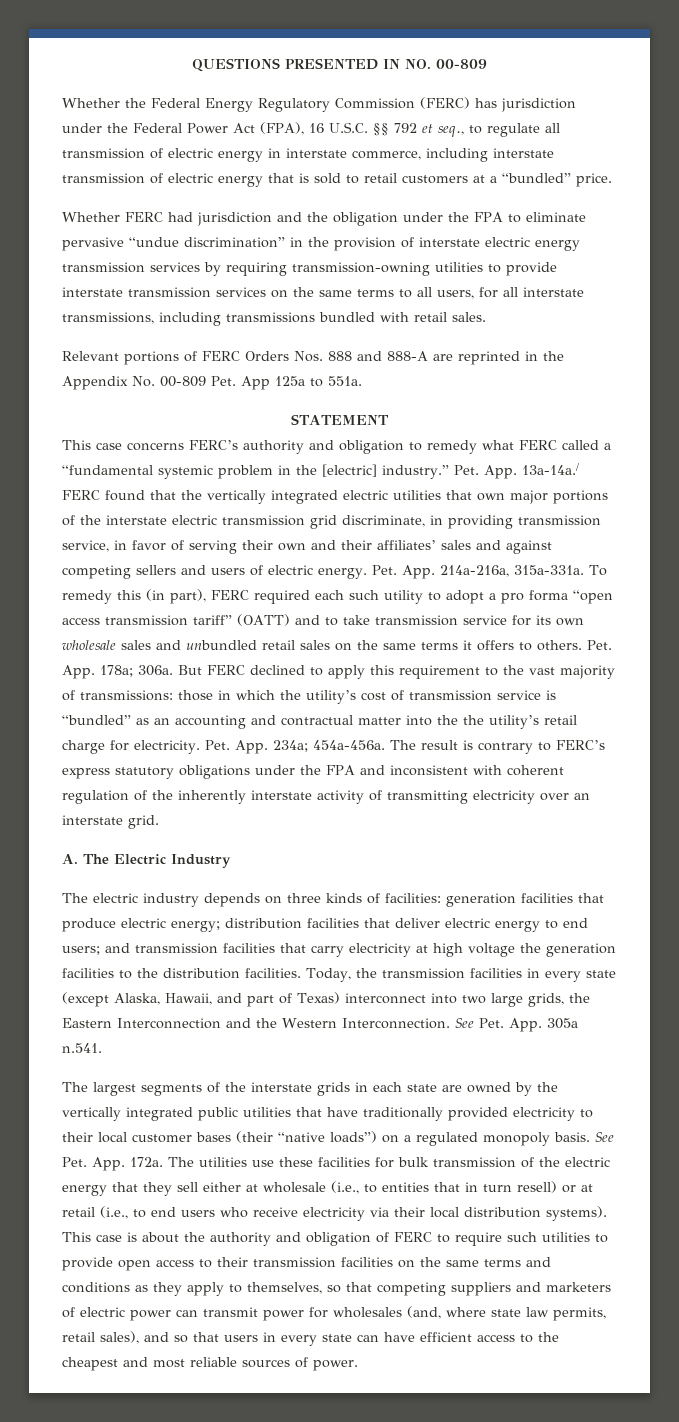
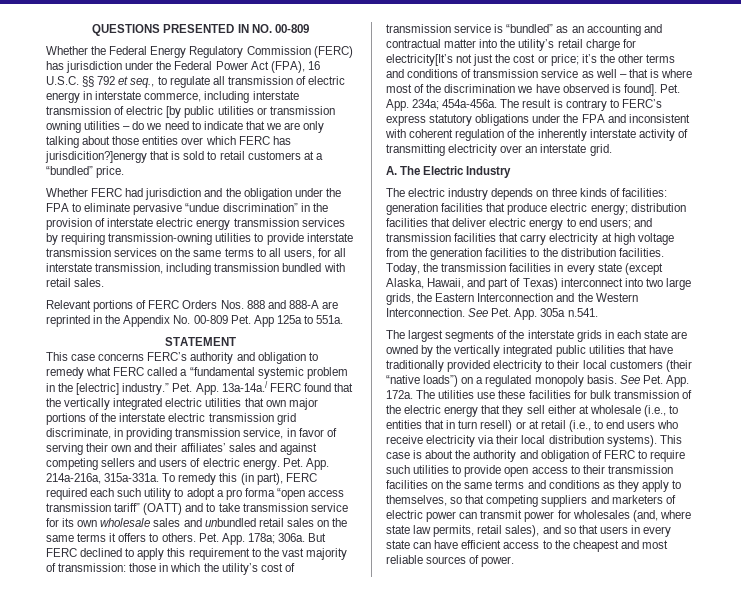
- Whether the Federal Energy Regulatory Commission (FERC) has jurisdiction under the Federal Power Act (FPA), 16 U.S.C. §§ 792 et seq., to regulate all transmission of electric energy in interstate commerce, including interstate transmission of electric energy that is sold to retail customers at a “bundled” price.
+ Whether the Federal Energy Regulatory Commission (FERC) has jurisdiction under the Federal Power Act (FPA), 16 U.S.C. §§ 792 et seq., to regulate all transmission of electric energy in interstate commerce, including interstate transmission of electric [by public utilities or transmission owning utilities – do we need to indicate that we are only talking about those entities over which FERC has jurisdicition?]energy that is sold to retail customers at a “bundled” price.
- Whether FERC had jurisdiction and the obligation under the FPA to eliminate pervasive “undue discrimination” in the provision of interstate electric energy transmission services by requiring transmission-owning utilities to provide interstate transmission services on the same terms to all users, for all interstate transmissions, including transmissions bundled with retail sales.
+ Whether FERC had jurisdiction and the obligation under the FPA to eliminate pervasive “undue discrimination” in the provision of interstate electric energy transmission services by requiring transmission-owning utilities to provide interstate transmission services on the same terms to all users, for all interstate transmission, including transmission bundled with retail sales.
- But FERC declined to apply this requirement to the vast majority of transmissions: those in which the utility’s cost of transmission service is “bundled” as an accounting and contractual matter into the the utility’s retail charge for electricity.
+ But FERC declined to apply this requirement to the vast majority of transmission: those in which the utility’s cost of transmission service is “bundled” as an accounting and contractual matter into the utility’s retail charge for electricity[It’s not just the cost or price; it’s the other terms and conditions of transmission service as well – that is where most of the discrimination we have observed is found].
- The electric industry depends on three kinds of facilities: generation facilities that produce electric energy; distribution facilities that deliver electric energy to end users; and transmission facilities that carry electricity at high voltage the generation facilities to the distribution facilities.
+ The electric industry depends on three kinds of facilities: generation facilities that produce electric energy; distribution facilities that deliver electric energy to end users; and transmission facilities that carry electricity at high voltage from the generation facilities to the distribution facilities.
- The largest segments of the interstate grids in each state are owned by the vertically integrated public utilities that have traditionally provided electricity to their local customer bases (their “native loads”) on a regulated monopoly basis.
+ The largest segments of the interstate grids in each state are owned by the vertically integrated public utilities that have traditionally provided electricity to their local customers (their “native loads”) on a regulated monopoly basis.

